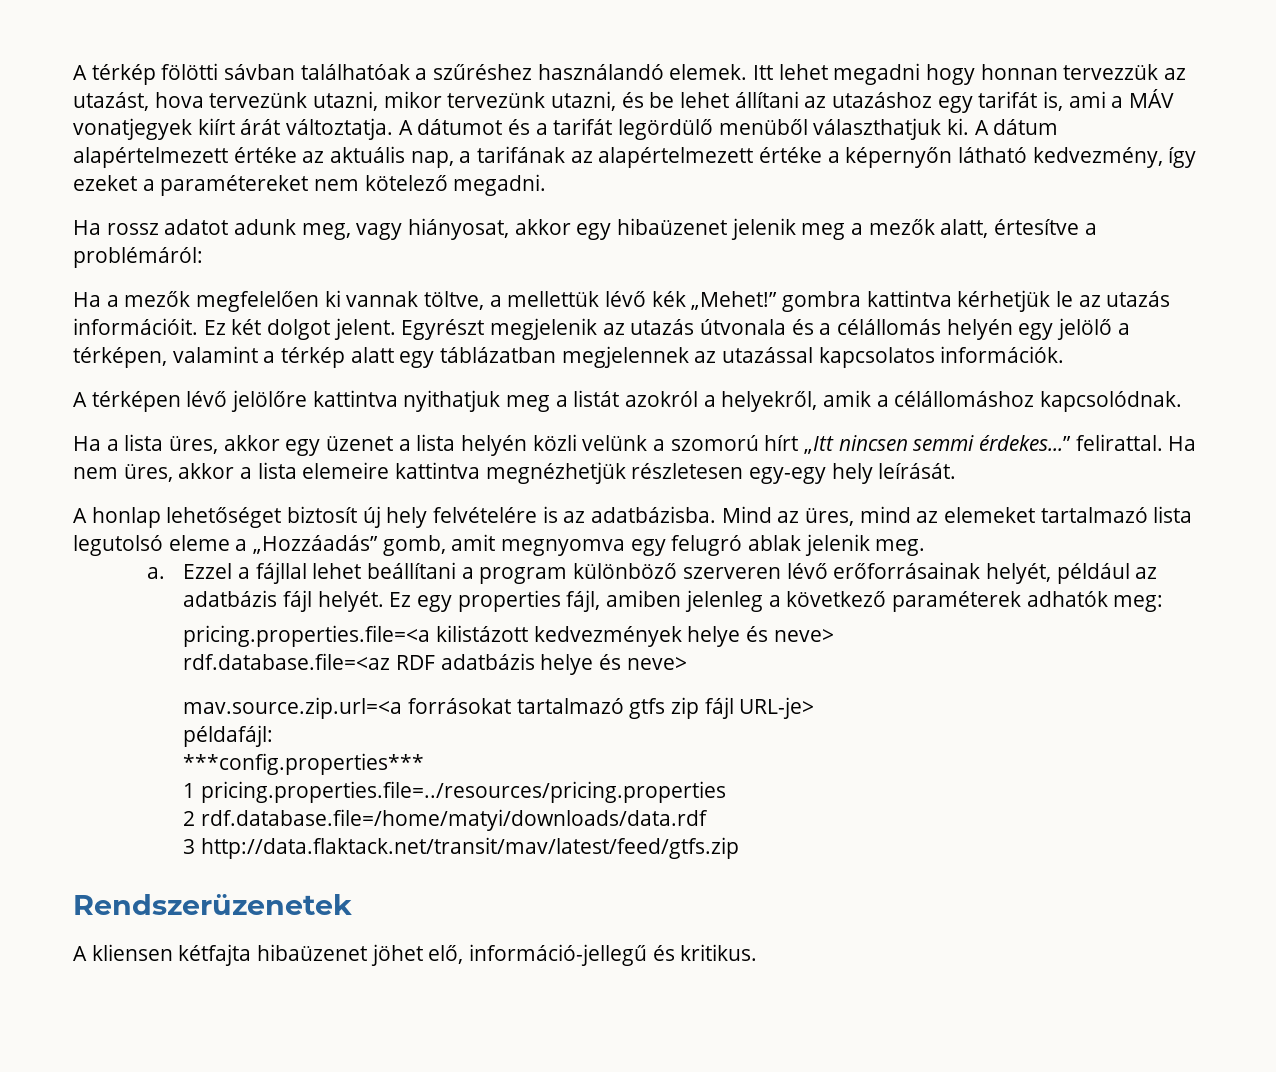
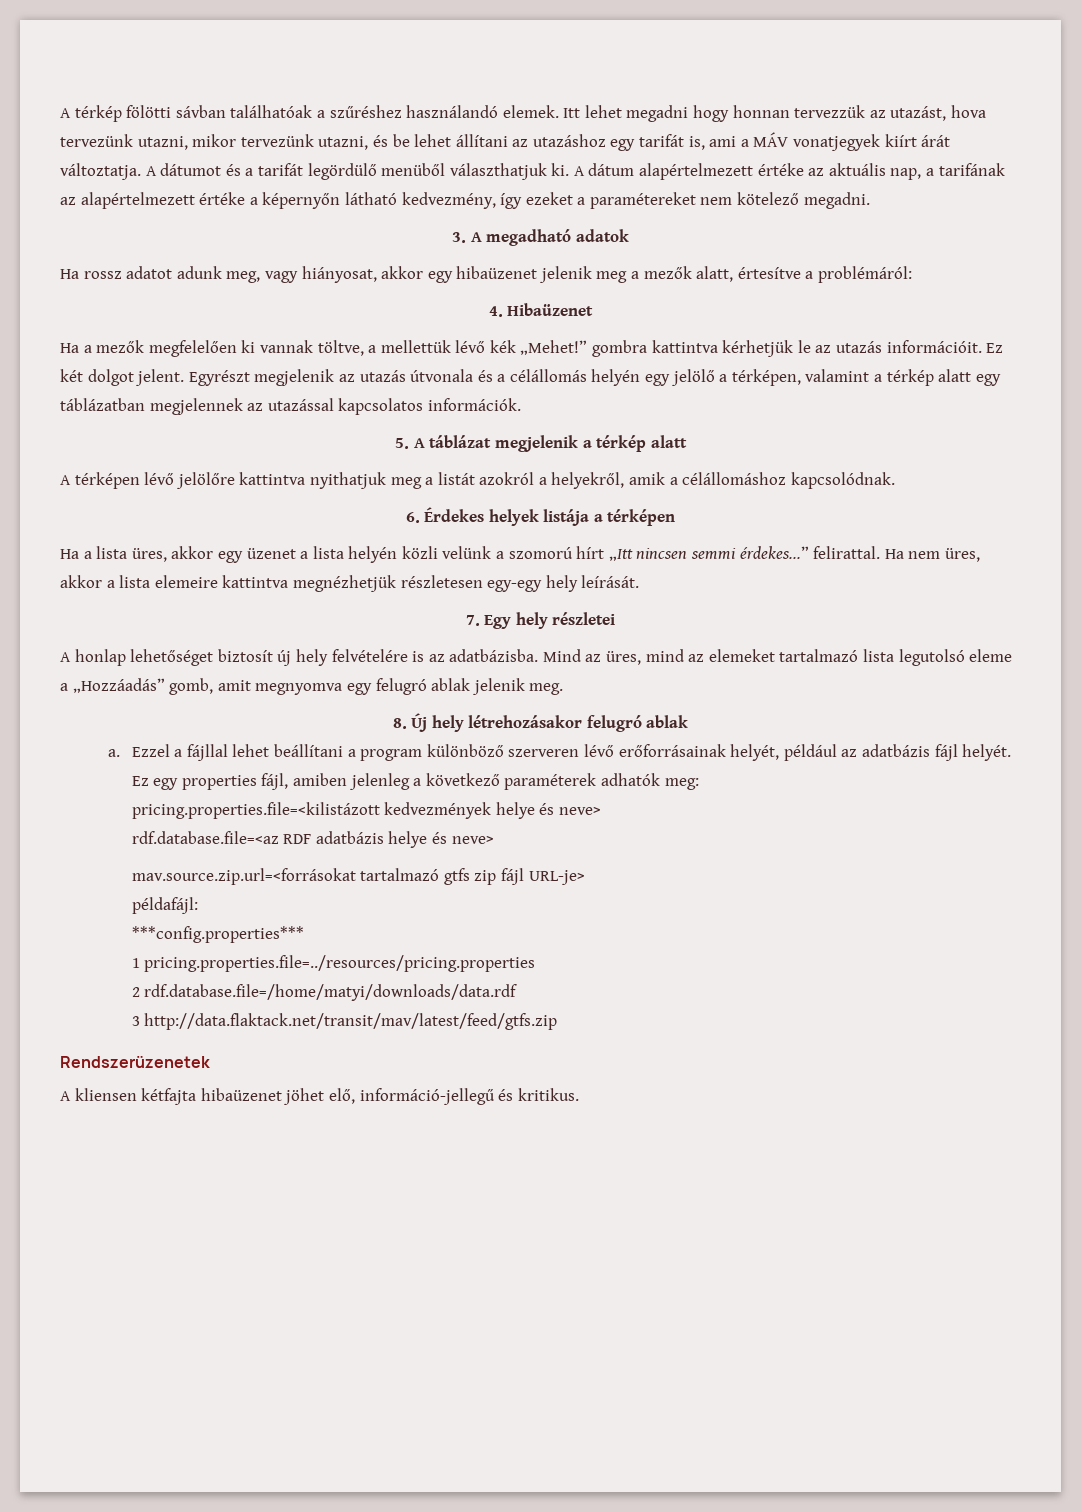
+ 3. A megadható adatok
+ 4. Hibaüzenet
+ 5. A táblázat megjelenik a térkép alatt
+ 6. Érdekes helyek listája a térképen
+ 7. Egy hely részletei
+ 8. Új hely létrehozásakor felugró ablak
- pricing.properties.file=<a kilistázott kedvezmények helye és neve>
+ pricing.properties.file=<kilistázott kedvezmények helye és neve>
- mav.source.zip.url=<a forrásokat tartalmazó gtfs zip fájl URL-je>
+ mav.source.zip.url=<forrásokat tartalmazó gtfs zip fájl URL-je>

